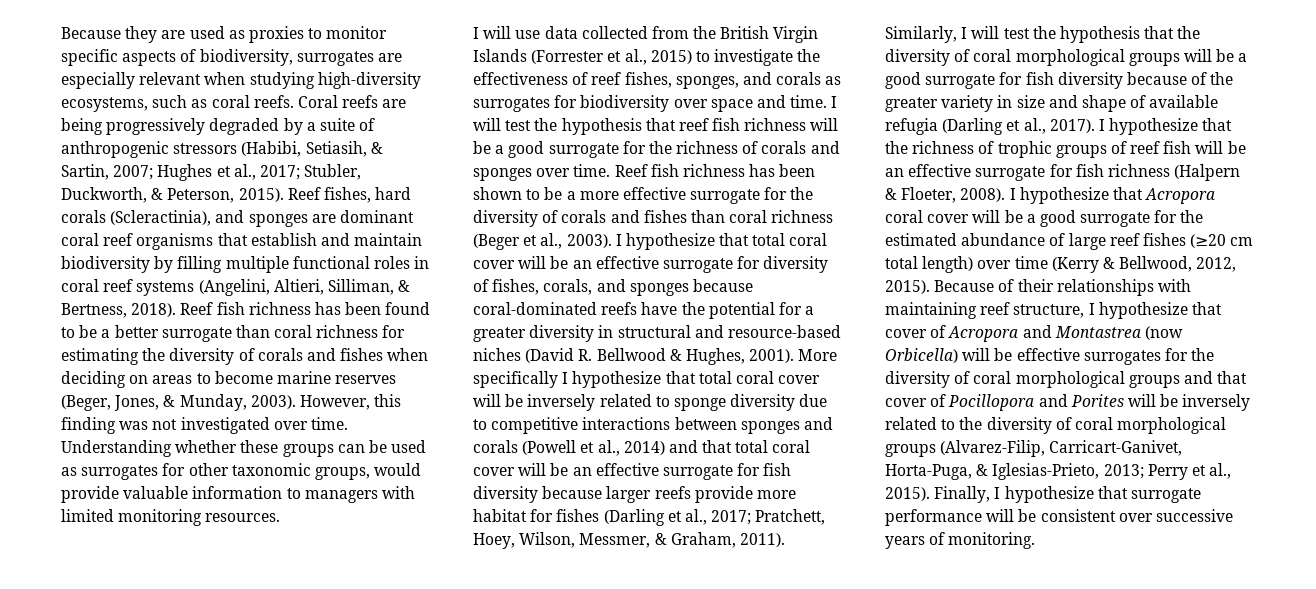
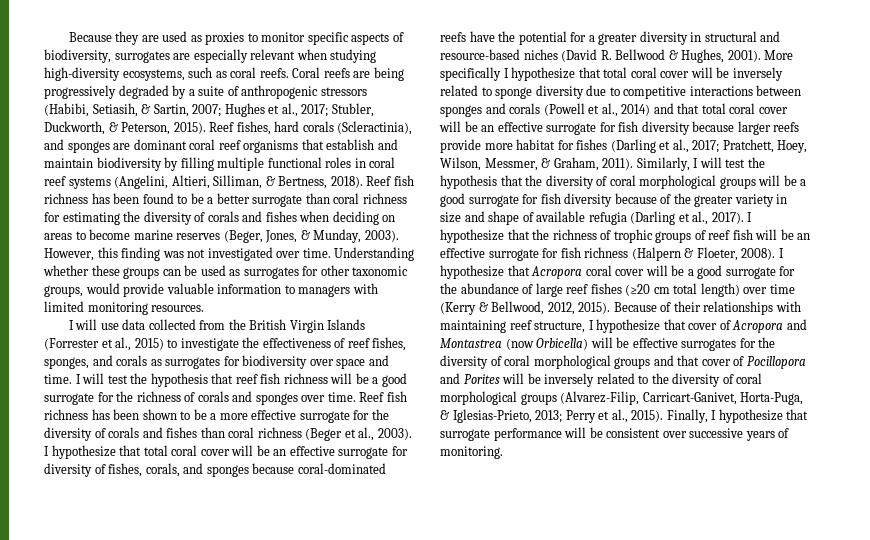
- I hypothesize that Acropora coral cover will be a good surrogate for the estimated abundance of large reef fishes (≥20 cm total length) over time (Kerry & Bellwood, 2012, 2015).
+ I hypothesize that Acropora coral cover will be a good surrogate for the abundance of large reef fishes (≥20 cm total length) over time (Kerry & Bellwood, 2012, 2015).

